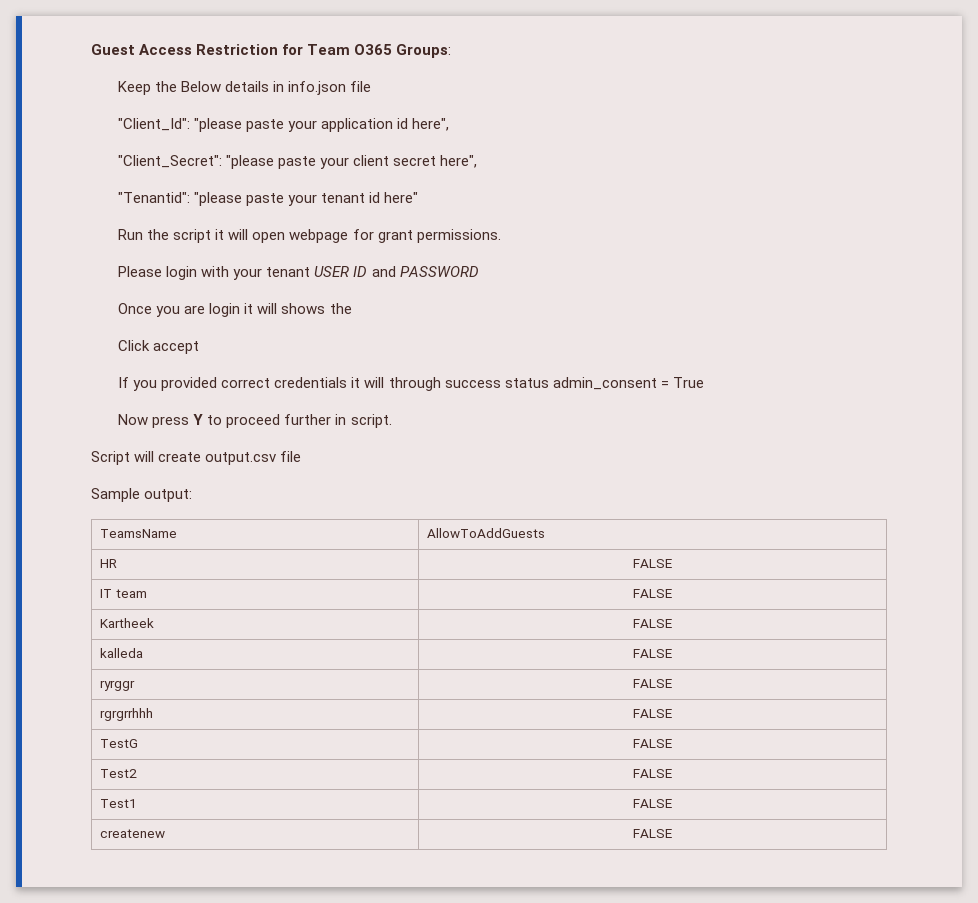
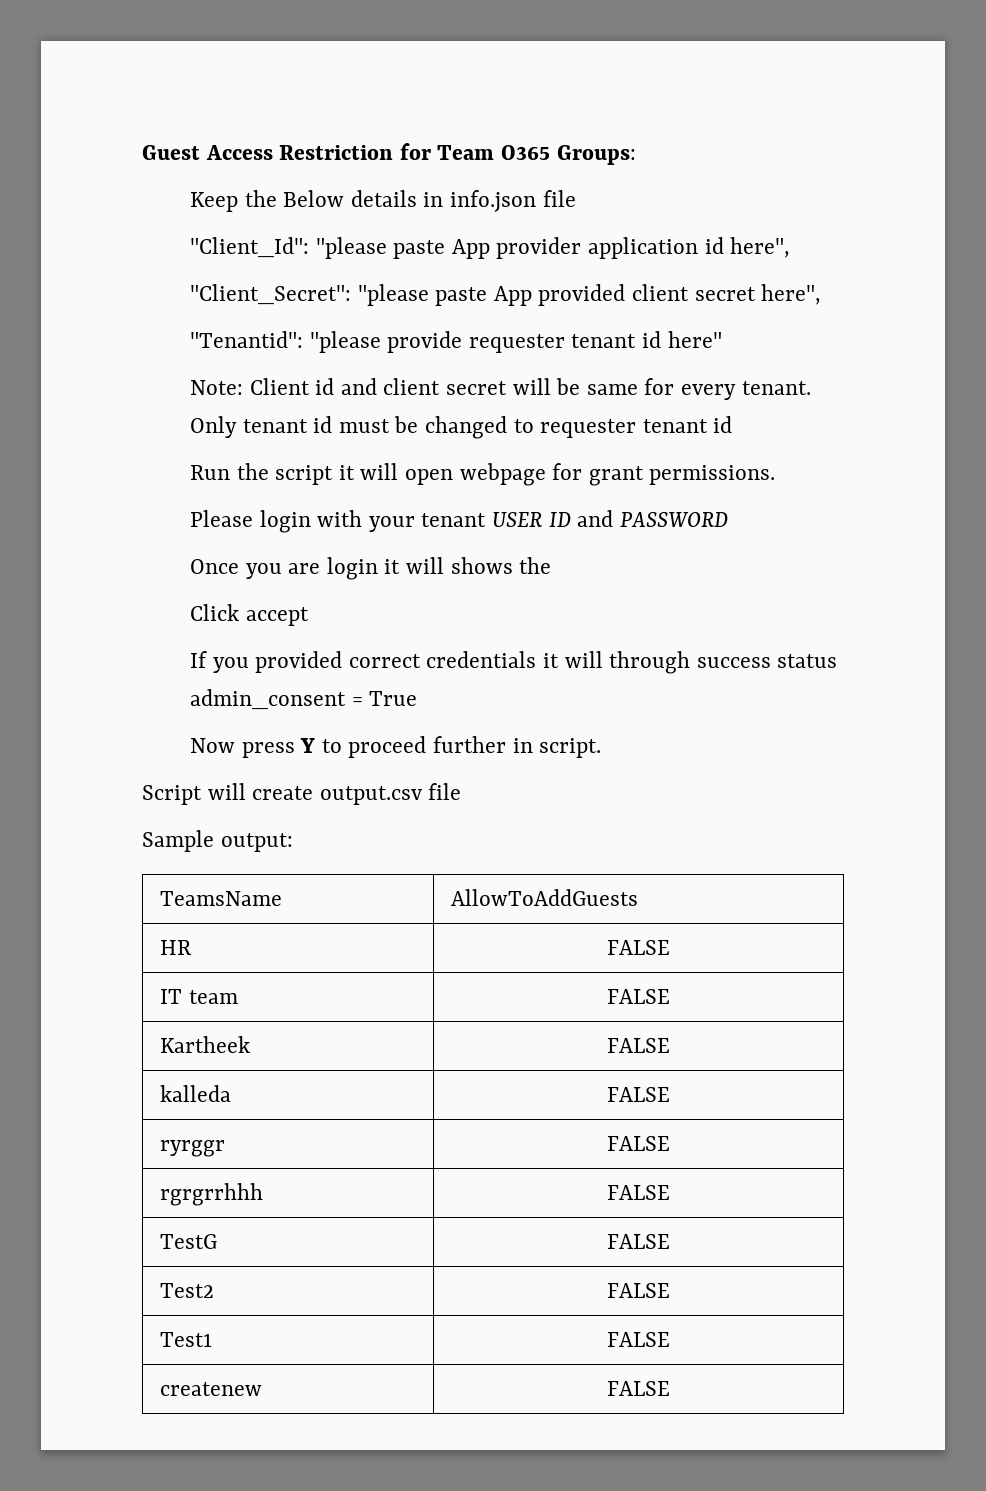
- "Client_Id": "please paste your application id here",
+ "Client_Id": "please paste App provider application id here",
- "Client_Secret": "please paste your client secret here",
+ "Client_Secret": "please paste App provided client secret here",
- "Tenantid": "please paste your tenant id here"
+ "Tenantid": "please provide requester tenant id here"
+ Note: Client id and client secret will be same for every tenant. Only tenant id must be changed to requester tenant id

